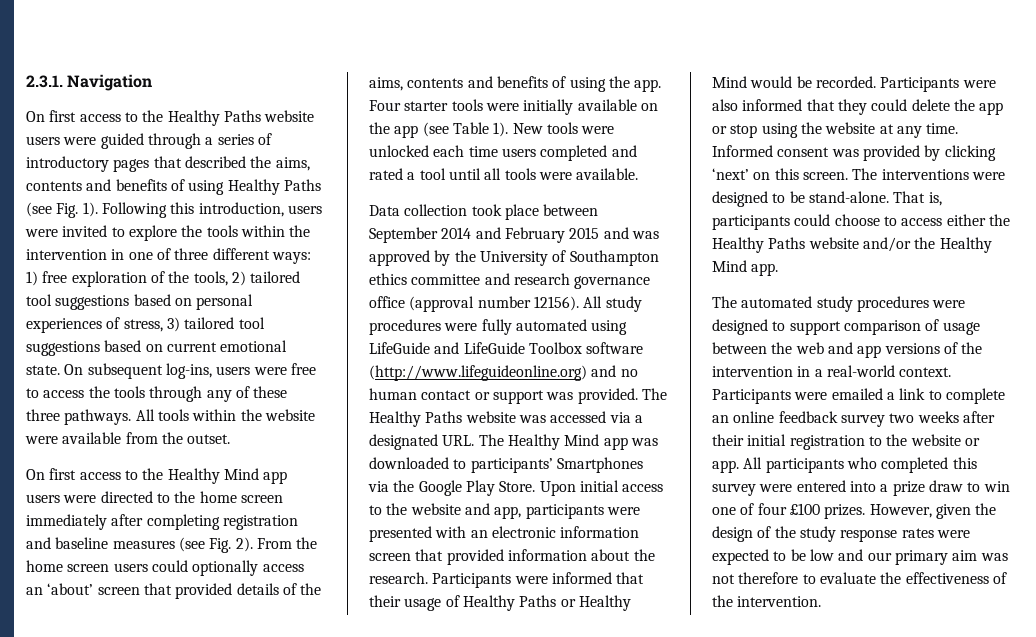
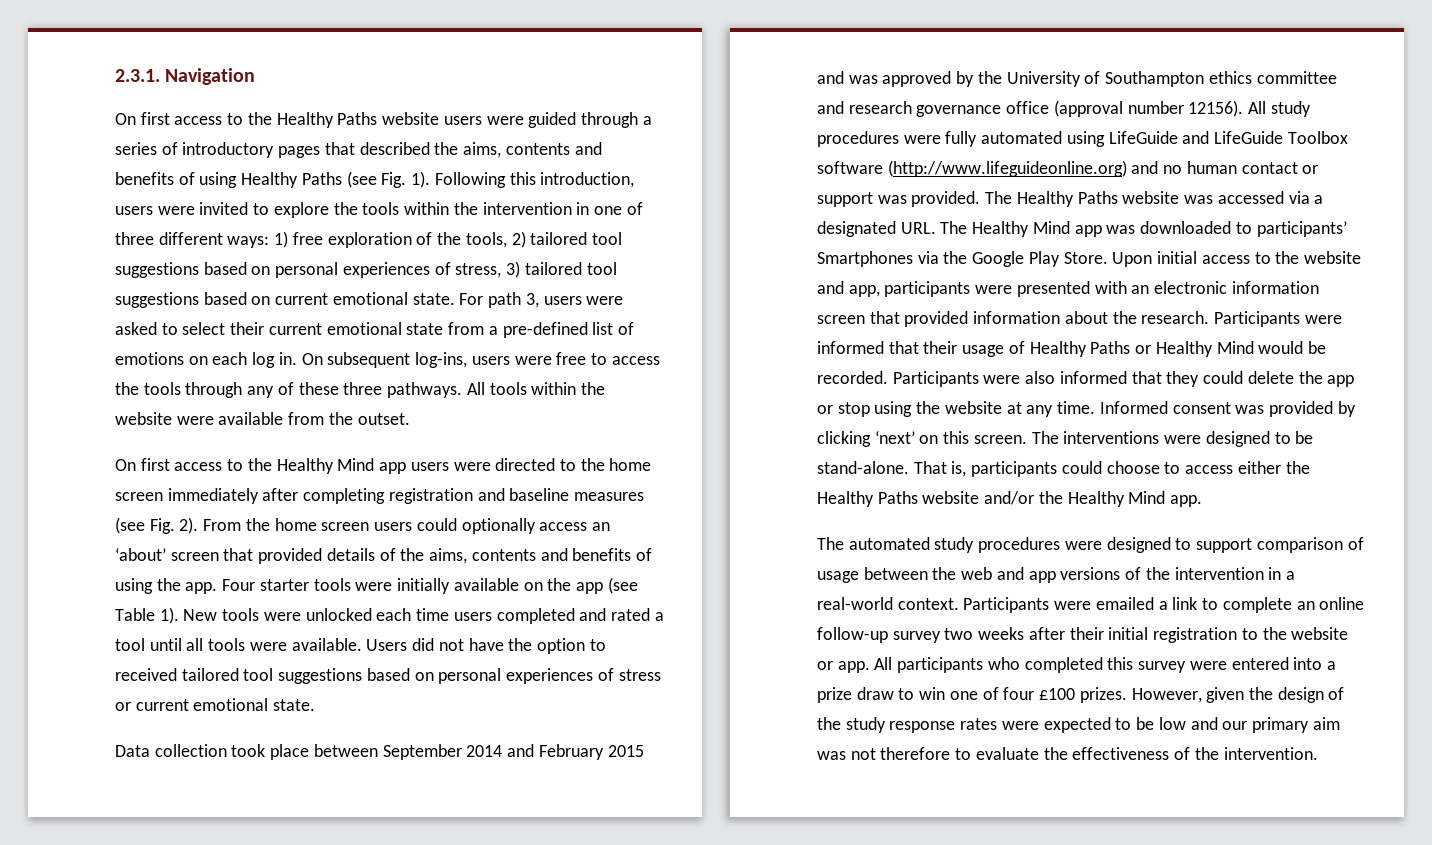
+ For path 3, users were asked to select their current emotional state from a pre-defined list of emotions on each log in.
+ Users did not have the option to received tailored tool suggestions based on personal experiences of stress or current emotional state.
- Participants were emailed a link to complete an online feedback survey two weeks after their initial registration to the website or app.
+ Participants were emailed a link to complete an online follow-up survey two weeks after their initial registration to the website or app.

